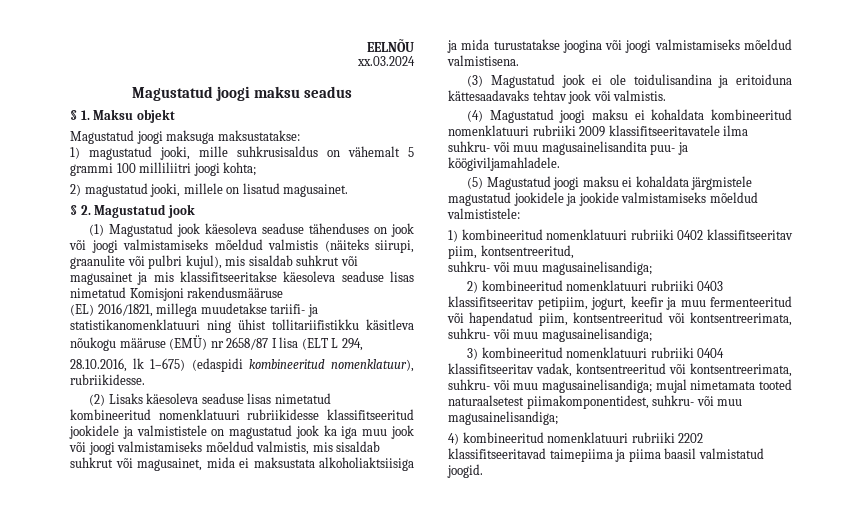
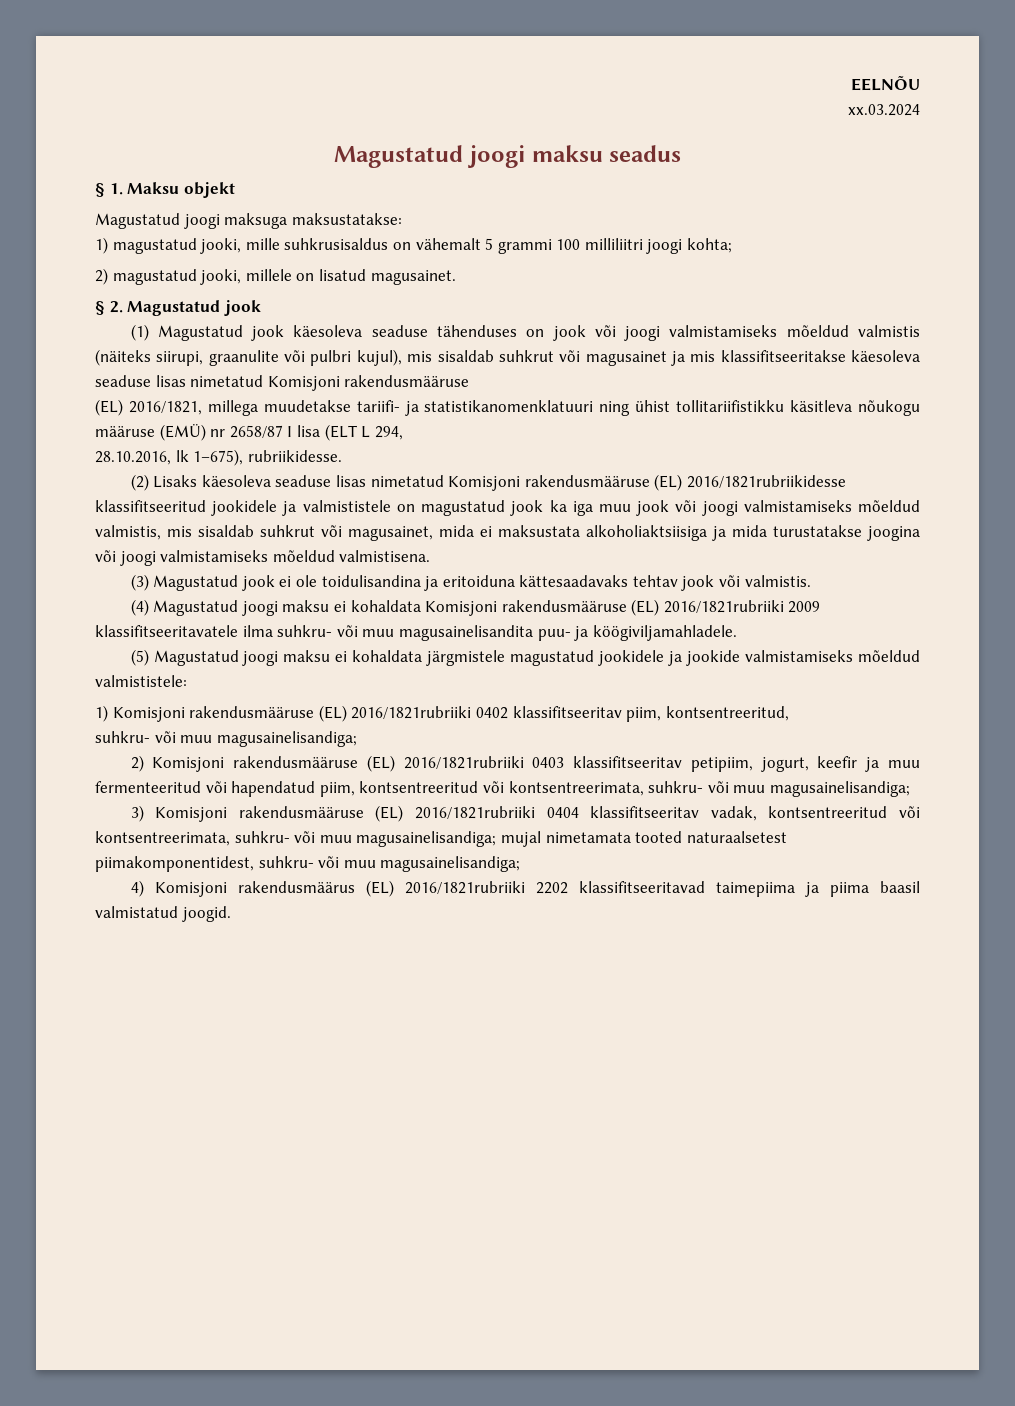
- 28.10.2016, lk 1–675) (edaspidi kombineeritud nomenklatuur), rubriikidesse.
+ 28.10.2016, lk 1–675), rubriikidesse.
- (2) Lisaks käesoleva seaduse lisas nimetatud kombineeritud nomenklatuuri rubriikidesse klassifitseeritud jookidele ja valmististele on magustatud jook ka iga muu jook või joogi valmistamiseks mõeldud valmistis, mis sisaldab suhkrut või magusainet, mida ei maksustata alkoholiaktsiisiga ja mida turustatakse joogina või joogi valmistamiseks mõeldud valmistisena.
+ (2) Lisaks käesoleva seaduse lisas nimetatud Komisjoni rakendusmääruse (EL) 2016/1821rubriikidesse klassifitseeritud jookidele ja valmististele on magustatud jook ka iga muu jook või joogi valmistamiseks mõeldud valmistis, mis sisaldab suhkrut või magusainet, mida ei maksustata alkoholiaktsiisiga ja mida turustatakse joogina või joogi valmistamiseks mõeldud valmistisena.
- (4) Magustatud joogi maksu ei kohaldata kombineeritud nomenklatuuri rubriiki 2009 klassifitseeritavatele ilma suhkru- või muu magusainelisandita puu- ja köögiviljamahladele.
+ (4) Magustatud joogi maksu ei kohaldata Komisjoni rakendusmääruse (EL) 2016/1821rubriiki 2009 klassifitseeritavatele ilma suhkru- või muu magusainelisandita puu- ja köögiviljamahladele.
- 1) kombineeritud nomenklatuuri rubriiki 0402 klassifitseeritav piim, kontsentreeritud,
+ 1) Komisjoni rakendusmääruse (EL) 2016/1821rubriiki 0402 klassifitseeritav piim, kontsentreeritud,
- 2) kombineeritud nomenklatuuri rubriiki 0403 klassifitseeritav petipiim, jogurt, keefir ja muu fermenteeritud või hapendatud piim, kontsentreeritud või kontsentreerimata, suhkru- või muu magusainelisandiga;
+ 2) Komisjoni rakendusmääruse (EL) 2016/1821rubriiki 0403 klassifitseeritav petipiim, jogurt, keefir ja muu fermenteeritud või hapendatud piim, kontsentreeritud või kontsentreerimata, suhkru- või muu magusainelisandiga;
- 3) kombineeritud nomenklatuuri rubriiki 0404 klassifitseeritav vadak, kontsentreeritud või kontsentreerimata, suhkru- või muu magusainelisandiga; mujal nimetamata tooted naturaalsetest piimakomponentidest, suhkru- või muu magusainelisandiga;
+ 3) Komisjoni rakendusmääruse (EL) 2016/1821rubriiki 0404 klassifitseeritav vadak, kontsentreeritud või kontsentreerimata, suhkru- või muu magusainelisandiga; mujal nimetamata tooted naturaalsetest piimakomponentidest, suhkru- või muu magusainelisandiga;
- 4) kombineeritud nomenklatuuri rubriiki 2202 klassifitseeritavad taimepiima ja piima baasil valmistatud joogid.
+ 4) Komisjoni rakendusmäärus (EL) 2016/1821rubriiki 2202 klassifitseeritavad taimepiima ja piima baasil valmistatud joogid.

